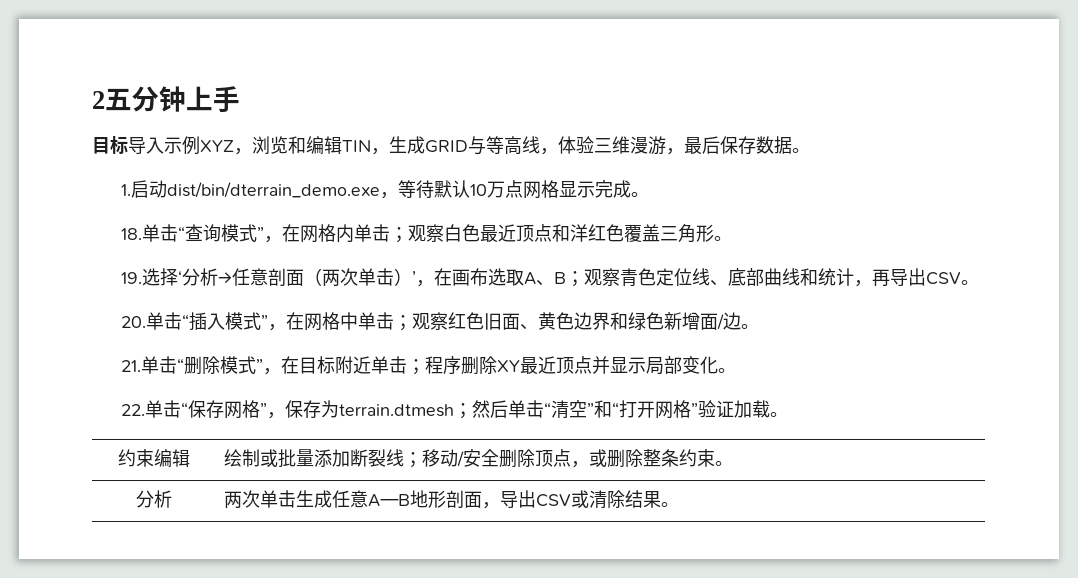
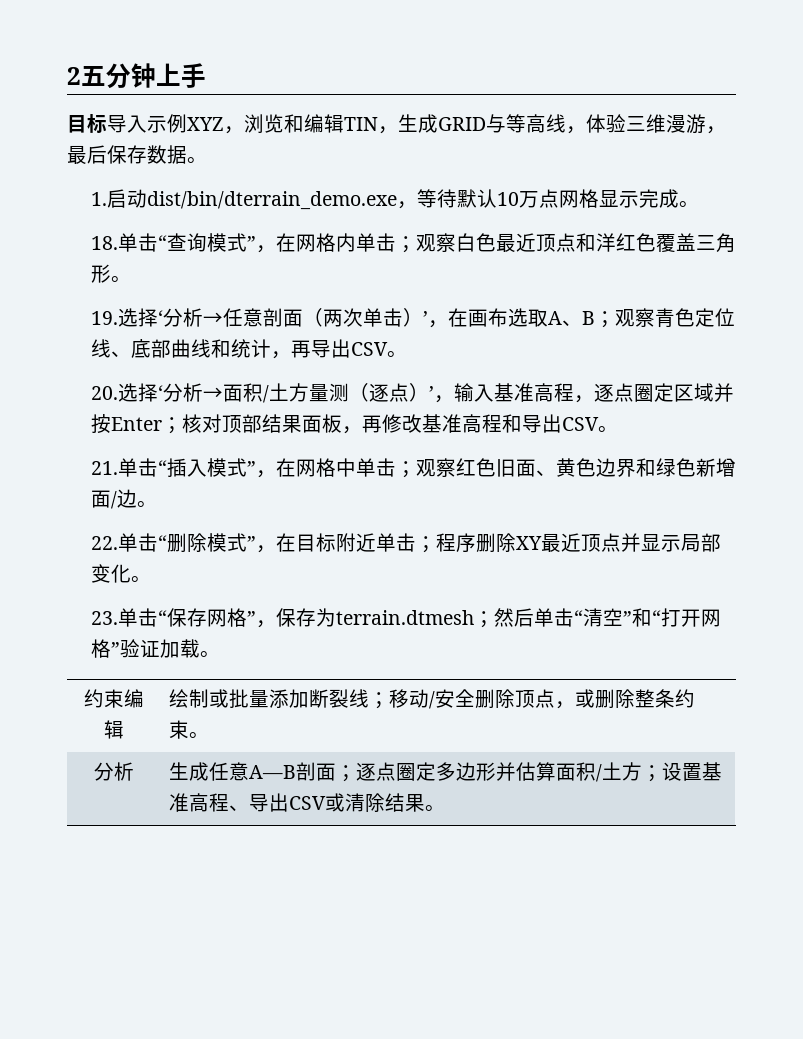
- 20.单击“插入模式”，在网格中单击；观察红色旧面、黄色边界和绿色新增面/边。
+ 20.选择‘分析→面积/土方量测（逐点）’，输入基准高程，逐点圈定区域并按Enter；核对顶部结果面板，再修改基准高程和导出CSV。
+ 21.单击“插入模式”，在网格中单击；观察红色旧面、黄色边界和绿色新增面/边。
- 21.单击“删除模式”，在目标附近单击；程序删除XY最近顶点并显示局部变化。
+ 22.单击“删除模式”，在目标附近单击；程序删除XY最近顶点并显示局部变化。
- 22.单击“保存网格”，保存为terrain.dtmesh；然后单击“清空”和“打开网格”验证加载。
+ 23.单击“保存网格”，保存为terrain.dtmesh；然后单击“清空”和“打开网格”验证加载。
- 分析 | 两次单击生成任意A—B地形剖面，导出CSV或清除结果。
+ 分析 | 生成任意A—B剖面；逐点圈定多边形并估算面积/土方；设置基准高程、导出CSV或清除结果。

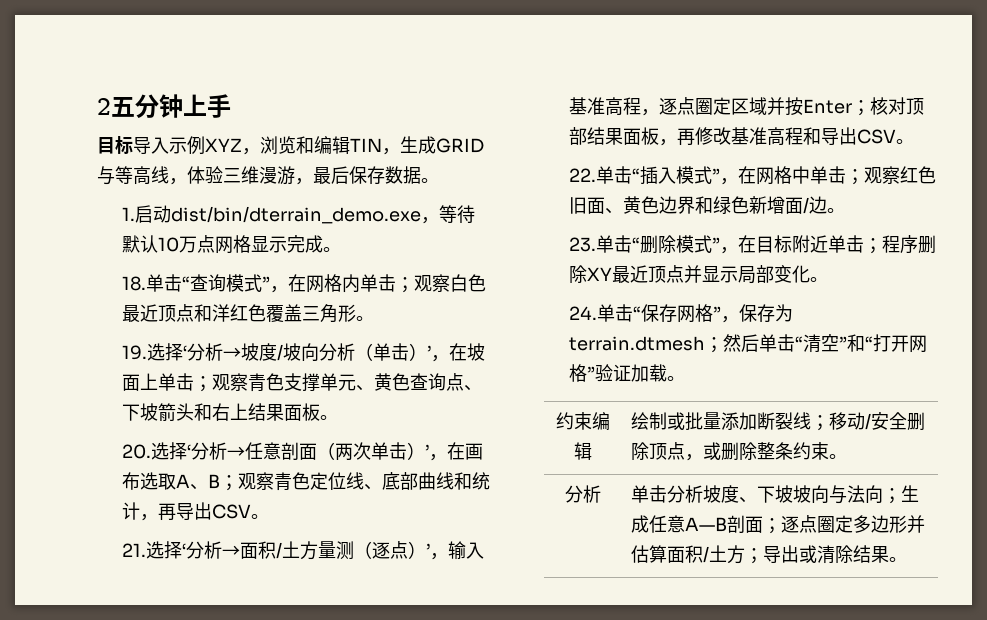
- 19.选择‘分析→任意剖面（两次单击）’，在画布选取A、B；观察青色定位线、底部曲线和统计，再导出CSV。
+ 19.选择‘分析→坡度/坡向分析（单击）’，在坡面上单击；观察青色支撑单元、黄色查询点、下坡箭头和右上结果面板。
+ 20.选择‘分析→任意剖面（两次单击）’，在画布选取A、B；观察青色定位线、底部曲线和统计，再导出CSV。
- 20.选择‘分析→面积/土方量测（逐点）’，输入基准高程，逐点圈定区域并按Enter；核对顶部结果面板，再修改基准高程和导出CSV。
+ 21.选择‘分析→面积/土方量测（逐点）’，输入基准高程，逐点圈定区域并按Enter；核对顶部结果面板，再修改基准高程和导出CSV。
- 21.单击“插入模式”，在网格中单击；观察红色旧面、黄色边界和绿色新增面/边。
+ 22.单击“插入模式”，在网格中单击；观察红色旧面、黄色边界和绿色新增面/边。
- 22.单击“删除模式”，在目标附近单击；程序删除XY最近顶点并显示局部变化。
+ 23.单击“删除模式”，在目标附近单击；程序删除XY最近顶点并显示局部变化。
- 23.单击“保存网格”，保存为terrain.dtmesh；然后单击“清空”和“打开网格”验证加载。
+ 24.单击“保存网格”，保存为terrain.dtmesh；然后单击“清空”和“打开网格”验证加载。
- 分析 | 生成任意A—B剖面；逐点圈定多边形并估算面积/土方；设置基准高程、导出CSV或清除结果。
+ 分析 | 单击分析坡度、下坡坡向与法向；生成任意A—B剖面；逐点圈定多边形并估算面积/土方；导出或清除结果。

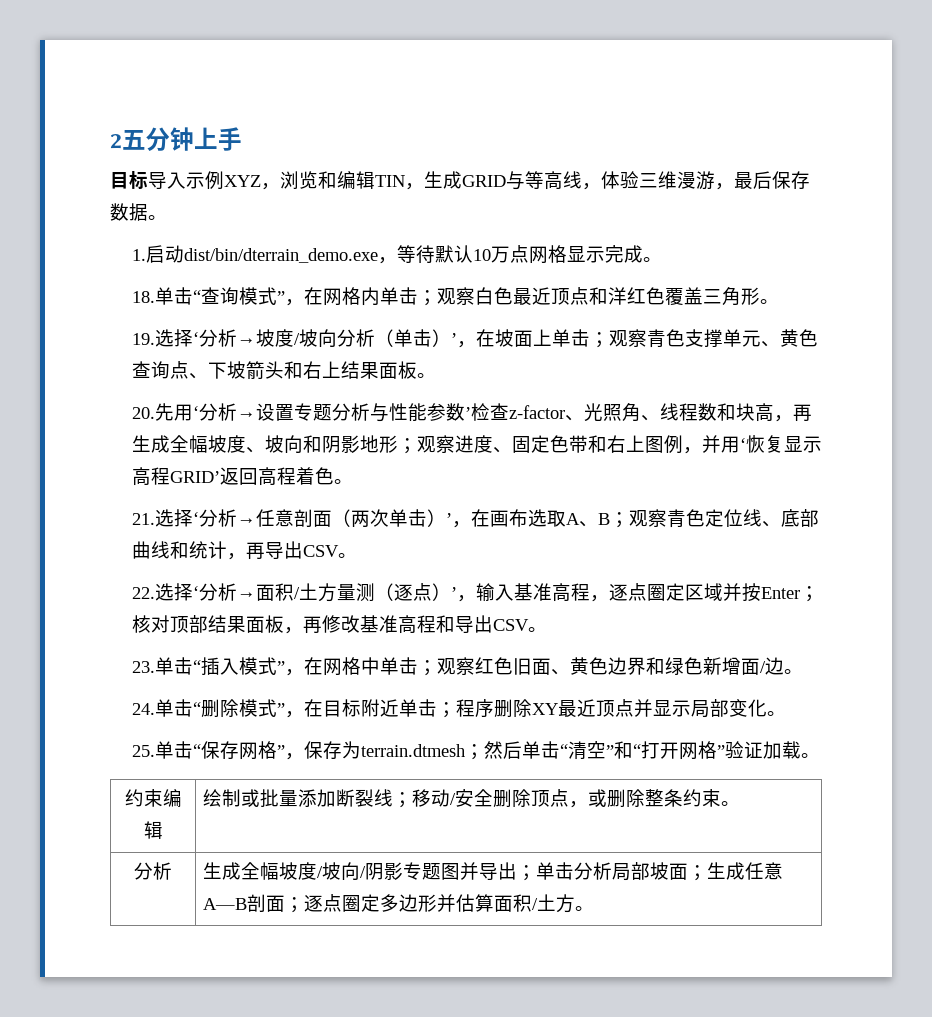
- 20.选择‘分析→任意剖面（两次单击）’，在画布选取A、B；观察青色定位线、底部曲线和统计，再导出CSV。
+ 20.先用‘分析→设置专题分析与性能参数’检查z-factor、光照角、线程数和块高，再生成全幅坡度、坡向和阴影地形；观察进度、固定色带和右上图例，并用‘恢复显示高程GRID’返回高程着色。
+ 21.选择‘分析→任意剖面（两次单击）’，在画布选取A、B；观察青色定位线、底部曲线和统计，再导出CSV。
- 21.选择‘分析→面积/土方量测（逐点）’，输入基准高程，逐点圈定区域并按Enter；核对顶部结果面板，再修改基准高程和导出CSV。
+ 22.选择‘分析→面积/土方量测（逐点）’，输入基准高程，逐点圈定区域并按Enter；核对顶部结果面板，再修改基准高程和导出CSV。
- 22.单击“插入模式”，在网格中单击；观察红色旧面、黄色边界和绿色新增面/边。
+ 23.单击“插入模式”，在网格中单击；观察红色旧面、黄色边界和绿色新增面/边。
- 23.单击“删除模式”，在目标附近单击；程序删除XY最近顶点并显示局部变化。
+ 24.单击“删除模式”，在目标附近单击；程序删除XY最近顶点并显示局部变化。
- 24.单击“保存网格”，保存为terrain.dtmesh；然后单击“清空”和“打开网格”验证加载。
+ 25.单击“保存网格”，保存为terrain.dtmesh；然后单击“清空”和“打开网格”验证加载。
- 分析 | 单击分析坡度、下坡坡向与法向；生成任意A—B剖面；逐点圈定多边形并估算面积/土方；导出或清除结果。
+ 分析 | 生成全幅坡度/坡向/阴影专题图并导出；单击分析局部坡面；生成任意A—B剖面；逐点圈定多边形并估算面积/土方。

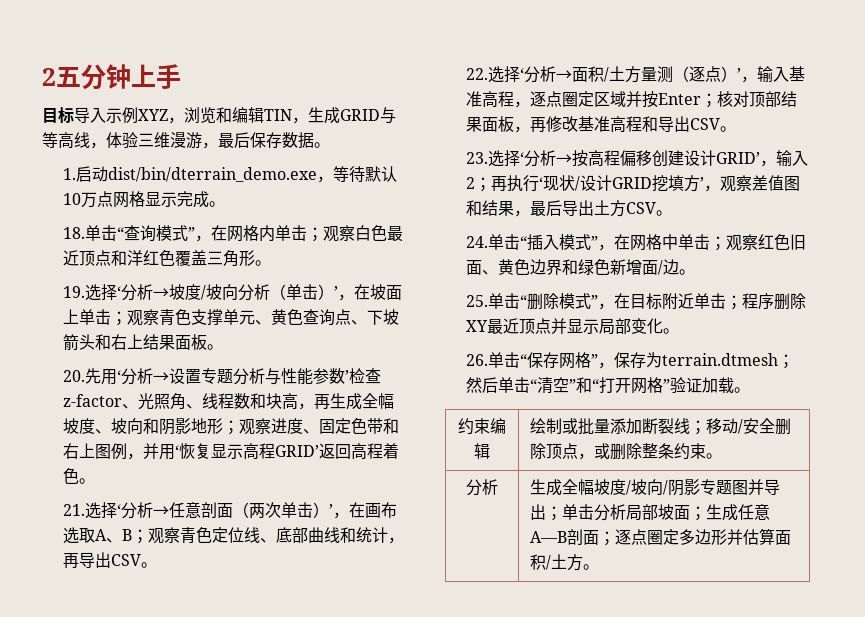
- 23.单击“插入模式”，在网格中单击；观察红色旧面、黄色边界和绿色新增面/边。
+ 23.选择‘分析→按高程偏移创建设计GRID’，输入2；再执行‘现状/设计GRID挖填方’，观察差值图和结果，最后导出土方CSV。
+ 24.单击“插入模式”，在网格中单击；观察红色旧面、黄色边界和绿色新增面/边。
- 24.单击“删除模式”，在目标附近单击；程序删除XY最近顶点并显示局部变化。
+ 25.单击“删除模式”，在目标附近单击；程序删除XY最近顶点并显示局部变化。
- 25.单击“保存网格”，保存为terrain.dtmesh；然后单击“清空”和“打开网格”验证加载。
+ 26.单击“保存网格”，保存为terrain.dtmesh；然后单击“清空”和“打开网格”验证加载。

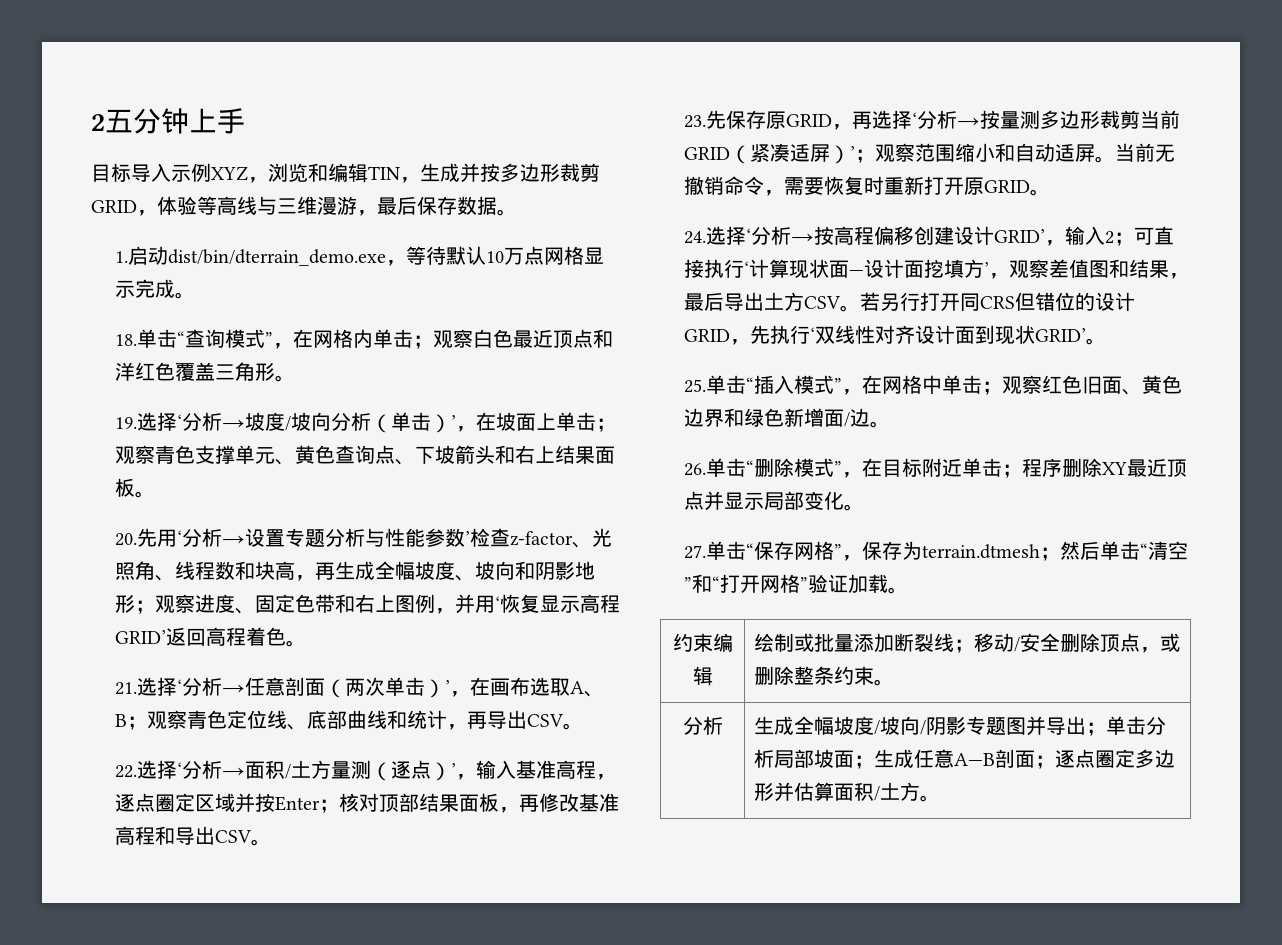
- 目标导入示例XYZ，浏览和编辑TIN，生成GRID与等高线，体验三维漫游，最后保存数据。
+ 目标导入示例XYZ，浏览和编辑TIN，生成并按多边形裁剪GRID，体验等高线与三维漫游，最后保存数据。
- 23.选择‘分析→按高程偏移创建设计GRID’，输入2；再执行‘现状/设计GRID挖填方’，观察差值图和结果，最后导出土方CSV。
- 24.单击“插入模式”，在网格中单击；观察红色旧面、黄色边界和绿色新增面/边。
+ 23.先保存原GRID，再选择‘分析→按量测多边形裁剪当前GRID（紧凑适屏）’；观察范围缩小和自动适屏。当前无撤销命令，需要恢复时重新打开原GRID。
+ 24.选择‘分析→按高程偏移创建设计GRID’，输入2；可直接执行‘计算现状面—设计面挖填方’，观察差值图和结果，最后导出土方CSV。若另行打开同CRS但错位的设计GRID，先执行‘双线性对齐设计面到现状GRID’。
+ 25.单击“插入模式”，在网格中单击；观察红色旧面、黄色边界和绿色新增面/边。
- 25.单击“删除模式”，在目标附近单击；程序删除XY最近顶点并显示局部变化。
+ 26.单击“删除模式”，在目标附近单击；程序删除XY最近顶点并显示局部变化。
- 26.单击“保存网格”，保存为terrain.dtmesh；然后单击“清空”和“打开网格”验证加载。
+ 27.单击“保存网格”，保存为terrain.dtmesh；然后单击“清空”和“打开网格”验证加载。

